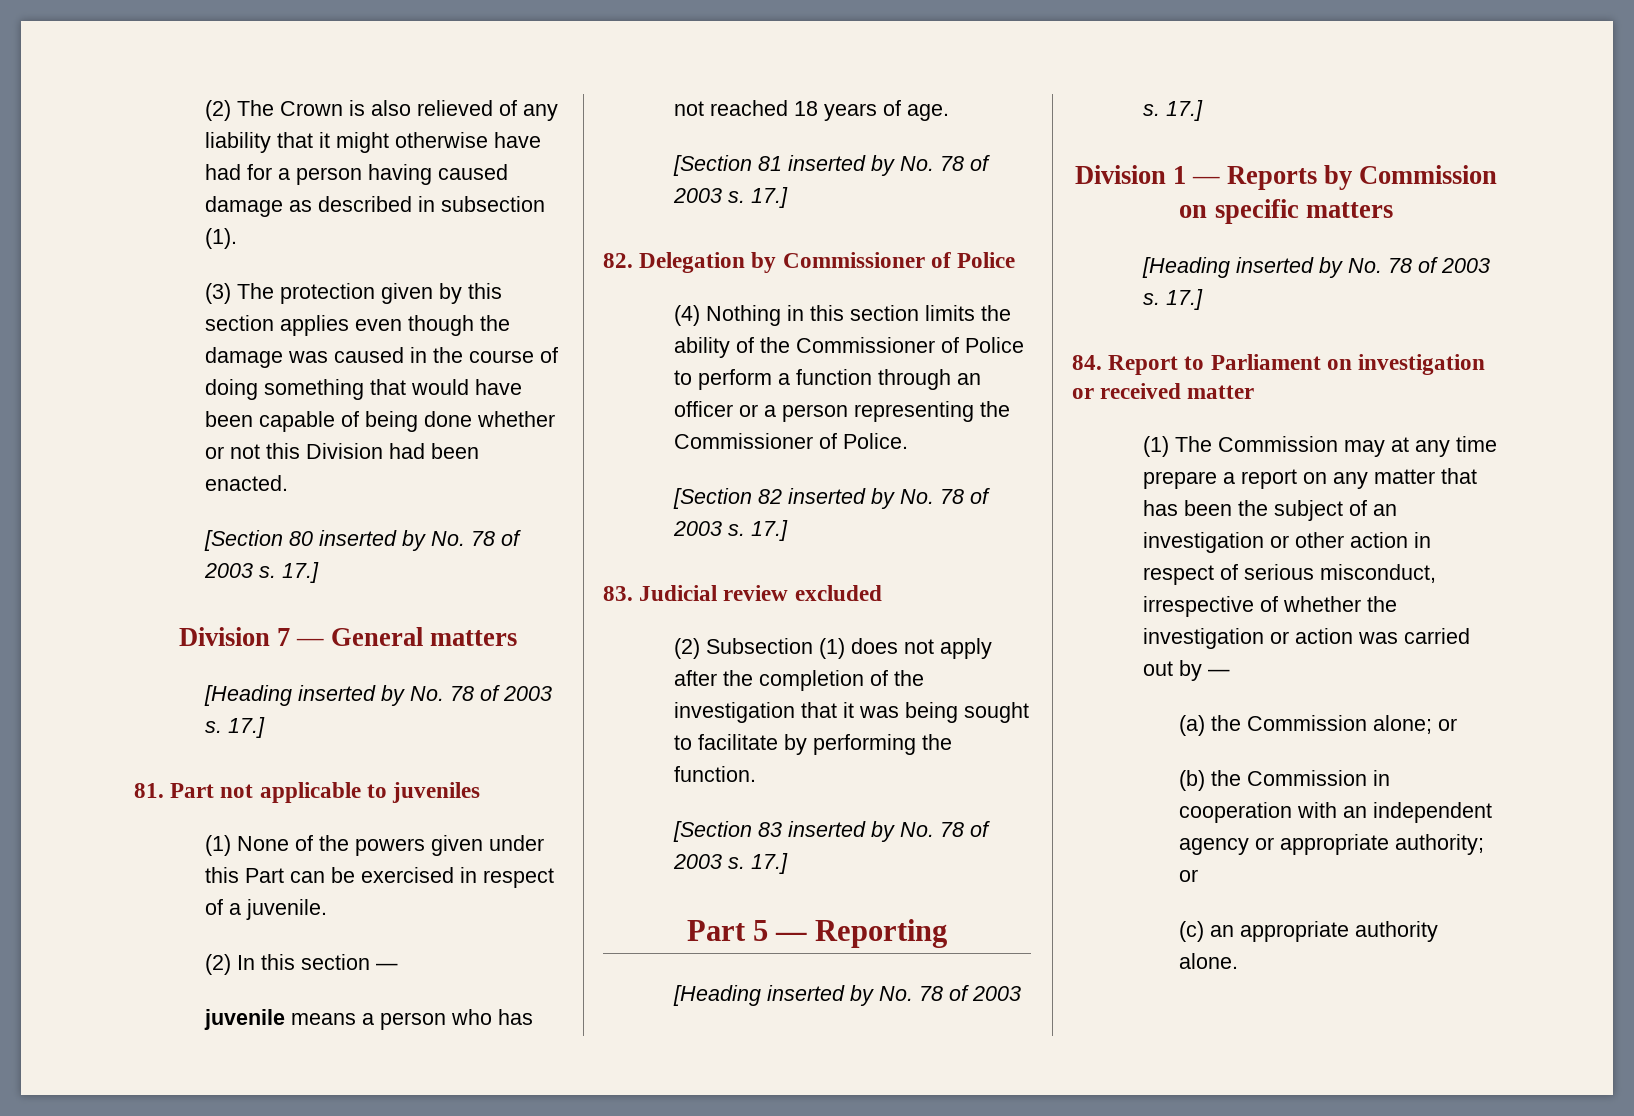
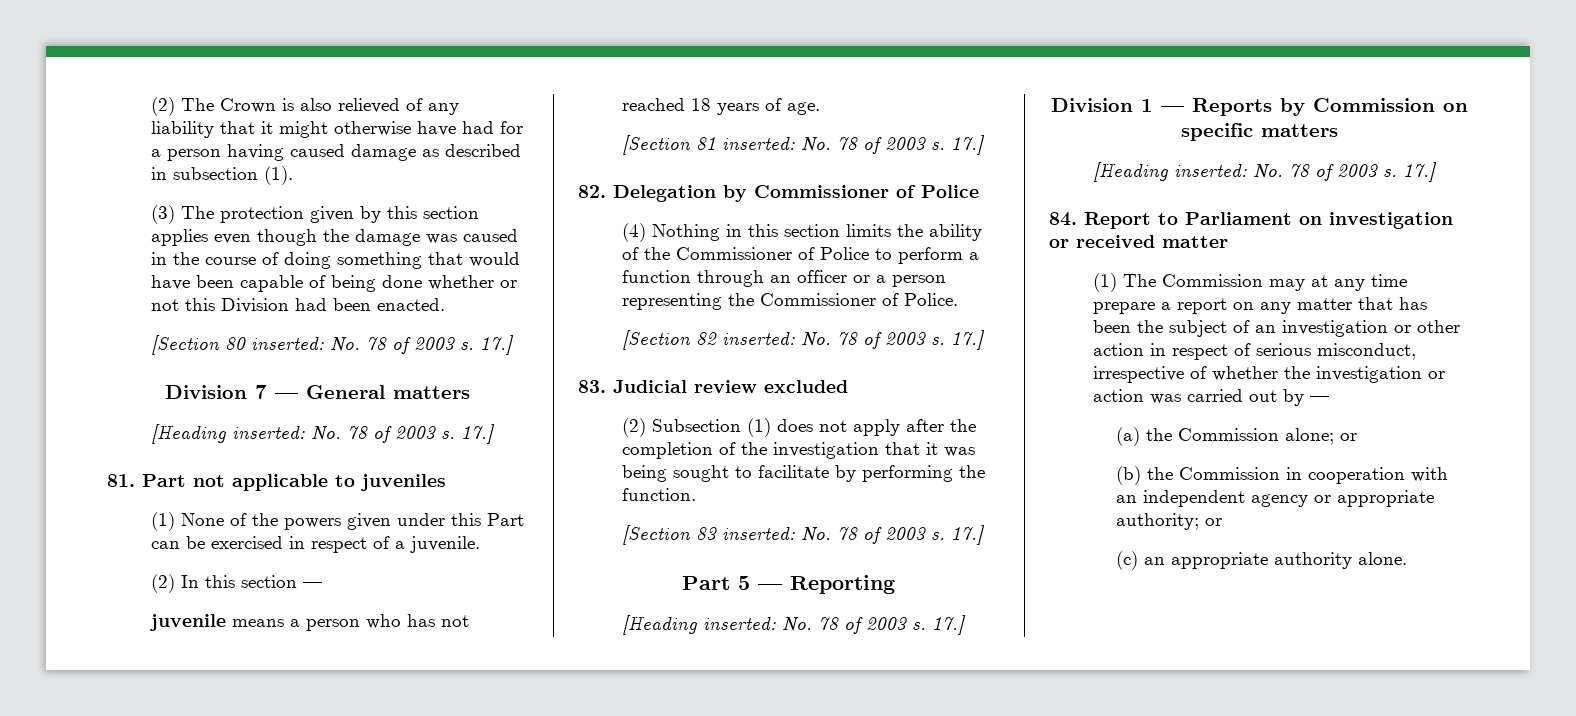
- [Section 80 inserted by No. 78 of 2003 s.
+ [Section 80 inserted: No. 78 of 2003 s.
  Division 7 — General matters
- [Heading inserted by No. 78 of 2003 s.
+ [Heading inserted: No. 78 of 2003 s.
- [Section 81 inserted by No. 78 of 2003 s.
+ [Section 81 inserted: No. 78 of 2003 s.
- [Section 82 inserted by No. 78 of 2003 s.
+ [Section 82 inserted: No. 78 of 2003 s.
- [Section 83 inserted by No. 78 of 2003 s.
+ [Section 83 inserted: No. 78 of 2003 s.
  Part 5 — Reporting
- [Heading inserted by No. 78 of 2003 s.
+ [Heading inserted: No. 78 of 2003 s.
  Division 1 — Reports by Commission on specific matters
- [Heading inserted by No. 78 of 2003 s.
+ [Heading inserted: No. 78 of 2003 s.

